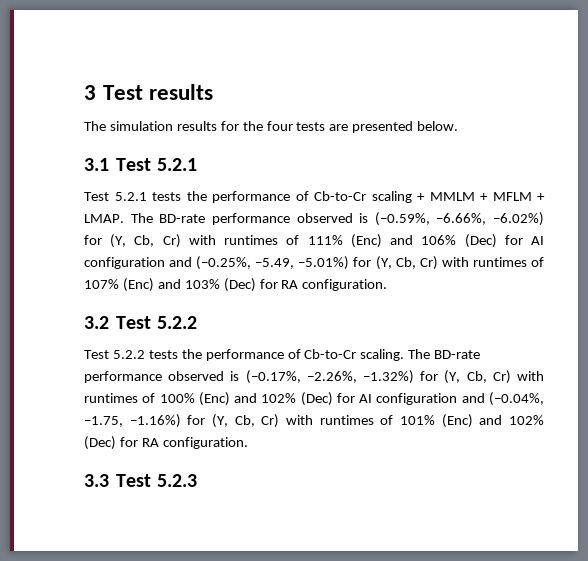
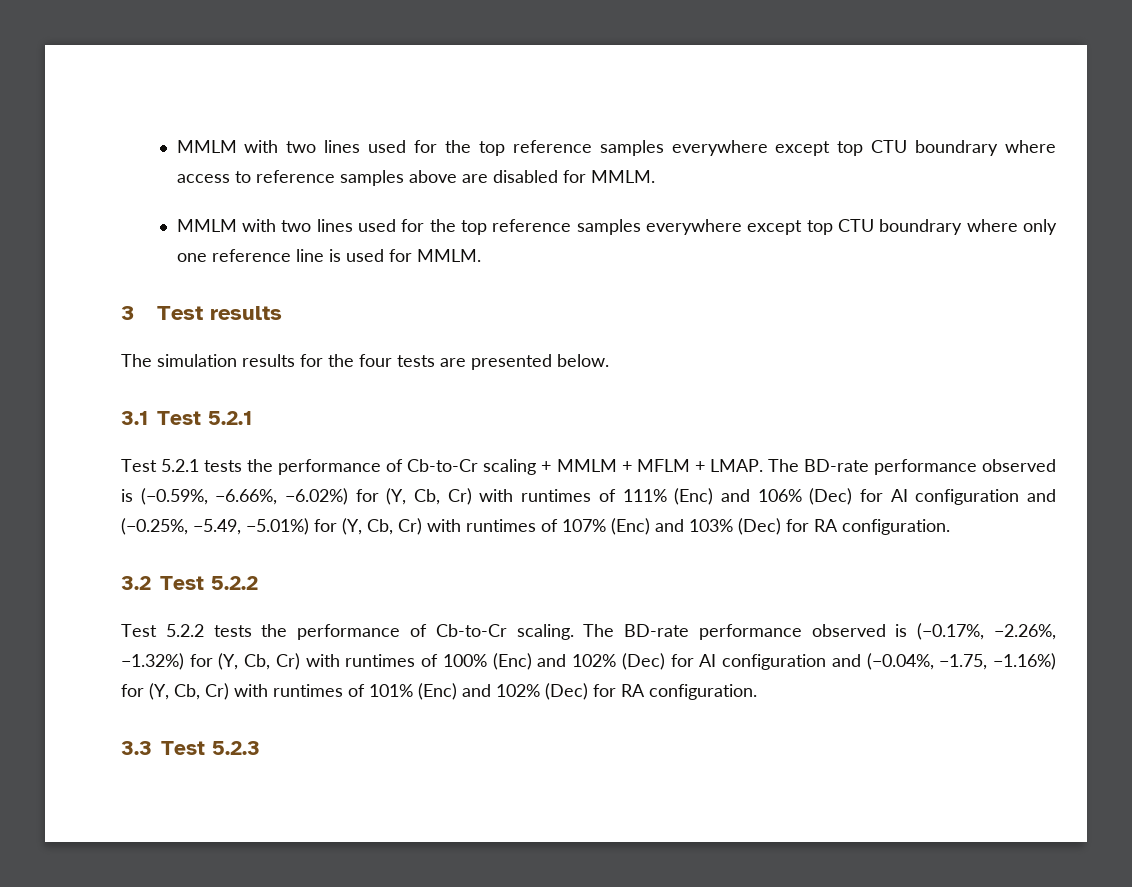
+ MMLM with two lines used for the top reference samples everywhere except top CTU boundrary where access to reference samples above are disabled for MMLM.
+ MMLM with two lines used for the top reference samples everywhere except top CTU boundrary where only one reference line is used for MMLM.

